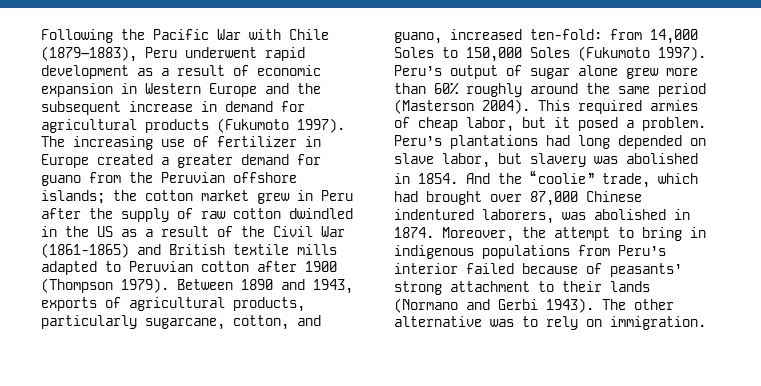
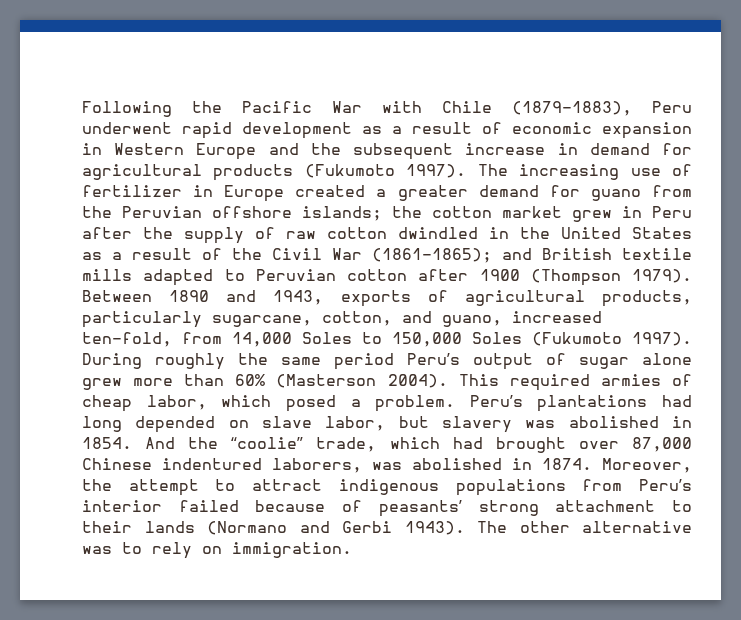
- The increasing use of fertilizer in Europe created a greater demand for guano from the Peruvian offshore islands; the cotton market grew in Peru after the supply of raw cotton dwindled in the US as a result of the Civil War (1861-1865) and British textile mills adapted to Peruvian cotton after 1900 (Thompson 1979).
+ The increasing use of fertilizer in Europe created a greater demand for guano from the Peruvian offshore islands; the cotton market grew in Peru after the supply of raw cotton dwindled in the United States as a result of the Civil War (1861–1865); and British textile mills adapted to Peruvian cotton after 1900 (Thompson 1979).
- Between 1890 and 1943, exports of agricultural products, particularly sugarcane, cotton, and guano, increased ten-fold: from 14,000 Soles to 150,000 Soles (Fukumoto 1997).
+ Between 1890 and 1943, exports of agricultural products, particularly sugarcane, cotton, and guano, increased ten-fold, from 14,000 Soles to 150,000 Soles (Fukumoto 1997).
- Peru’s output of sugar alone grew more than 60% roughly around the same period (Masterson 2004).
+ During roughly the same period Peru’s output of sugar alone grew more than 60% (Masterson 2004).
- This required armies of cheap labor, but it posed a problem.
+ This required armies of cheap labor, which posed a problem.
- Moreover, the attempt to bring in indigenous populations from Peru’s interior failed because of peasants’ strong attachment to their lands (Normano and Gerbi 1943).
+ Moreover, the attempt to attract indigenous populations from Peru’s interior failed because of peasants’ strong attachment to their lands (Normano and Gerbi 1943).

